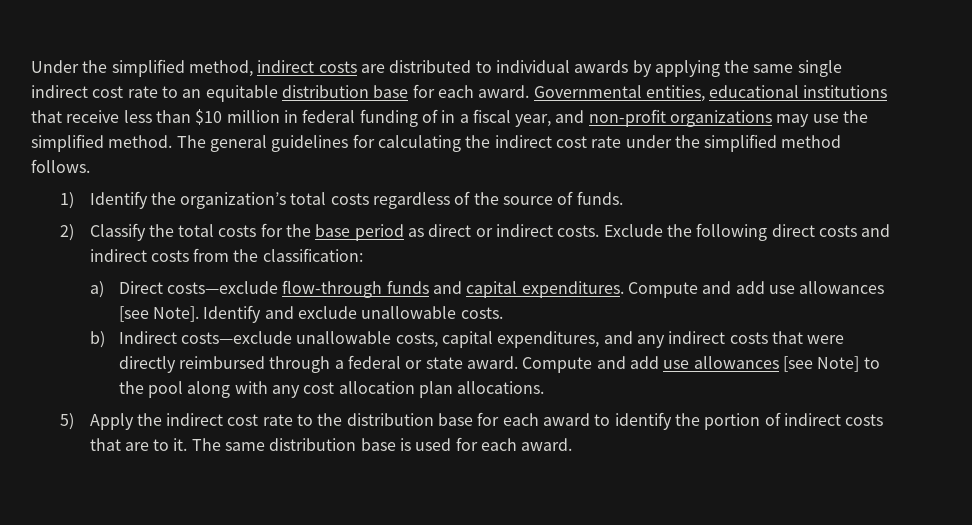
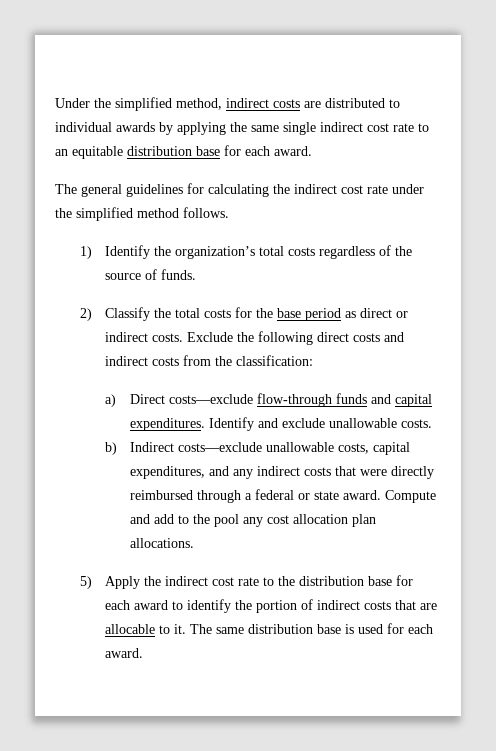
- Under the simplified method, indirect costs are distributed to individual awards by applying the same single indirect cost rate to an equitable distribution base for each award. Governmental entities, educational institutions that receive less than $10 million in federal funding of in a fiscal year, and non-profit organizations may use the simplified method. The general guidelines for calculating the indirect cost rate under the simplified method follows.
+ Under the simplified method, indirect costs are distributed to individual awards by applying the same single indirect cost rate to an equitable distribution base for each award.
+ The general guidelines for calculating the indirect cost rate under the simplified method follows.
- Compute and add use allowances [see Note].
- Compute and add use allowances [see Note] to the pool along with any cost allocation plan allocations.
+ Compute and add to the pool any cost allocation plan allocations.
- 5) Apply the indirect cost rate to the distribution base for each award to identify the portion of indirect costs that are to it.
+ 5) Apply the indirect cost rate to the distribution base for each award to identify the portion of indirect costs that are allocable to it.

